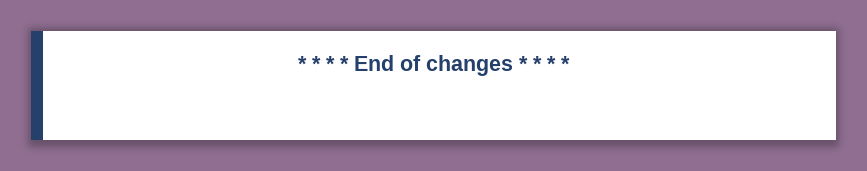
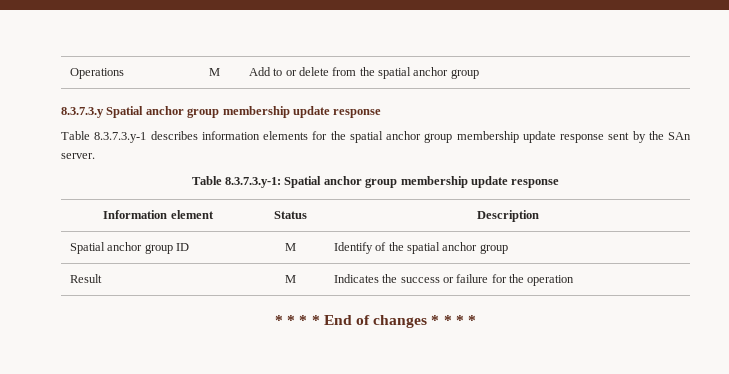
+ Operations | M | Add to or delete from the spatial anchor group
+ 8.3.7.3.y Spatial anchor group membership update response
+ Table 8.3.7.3.y-1 describes information elements for the spatial anchor group membership update response sent by the SAn server.
+ Table 8.3.7.3.y-1: Spatial anchor group membership update response
+ Information element | Status | Description
+ Spatial anchor group ID | M | Identify of the spatial anchor group
+ Result | M | Indicates the success or failure for the operation

